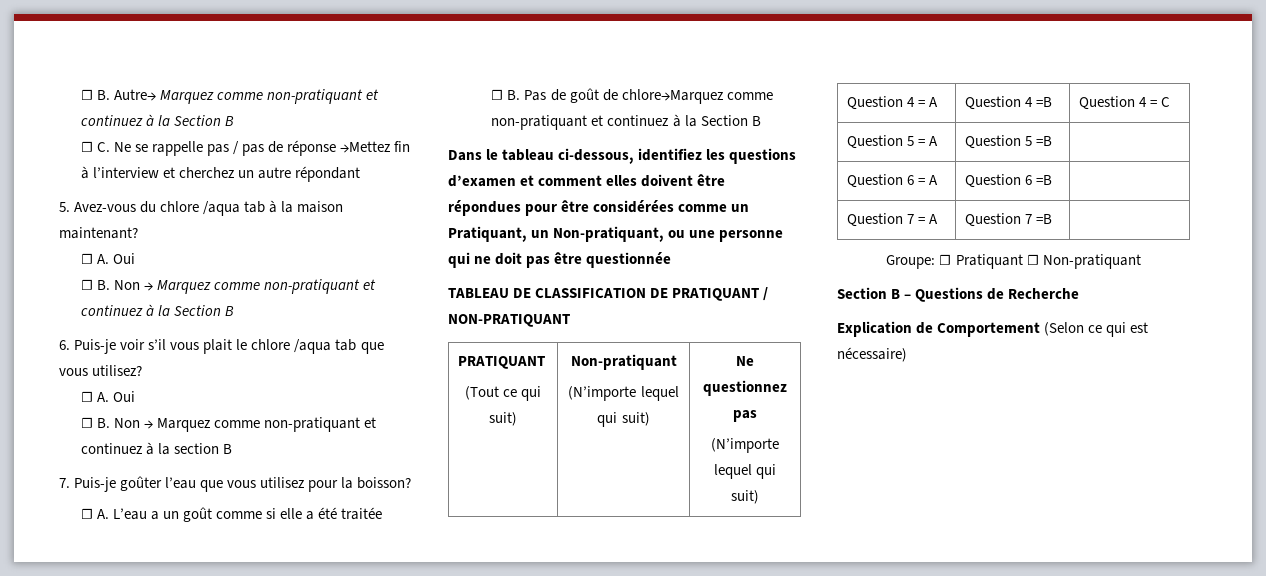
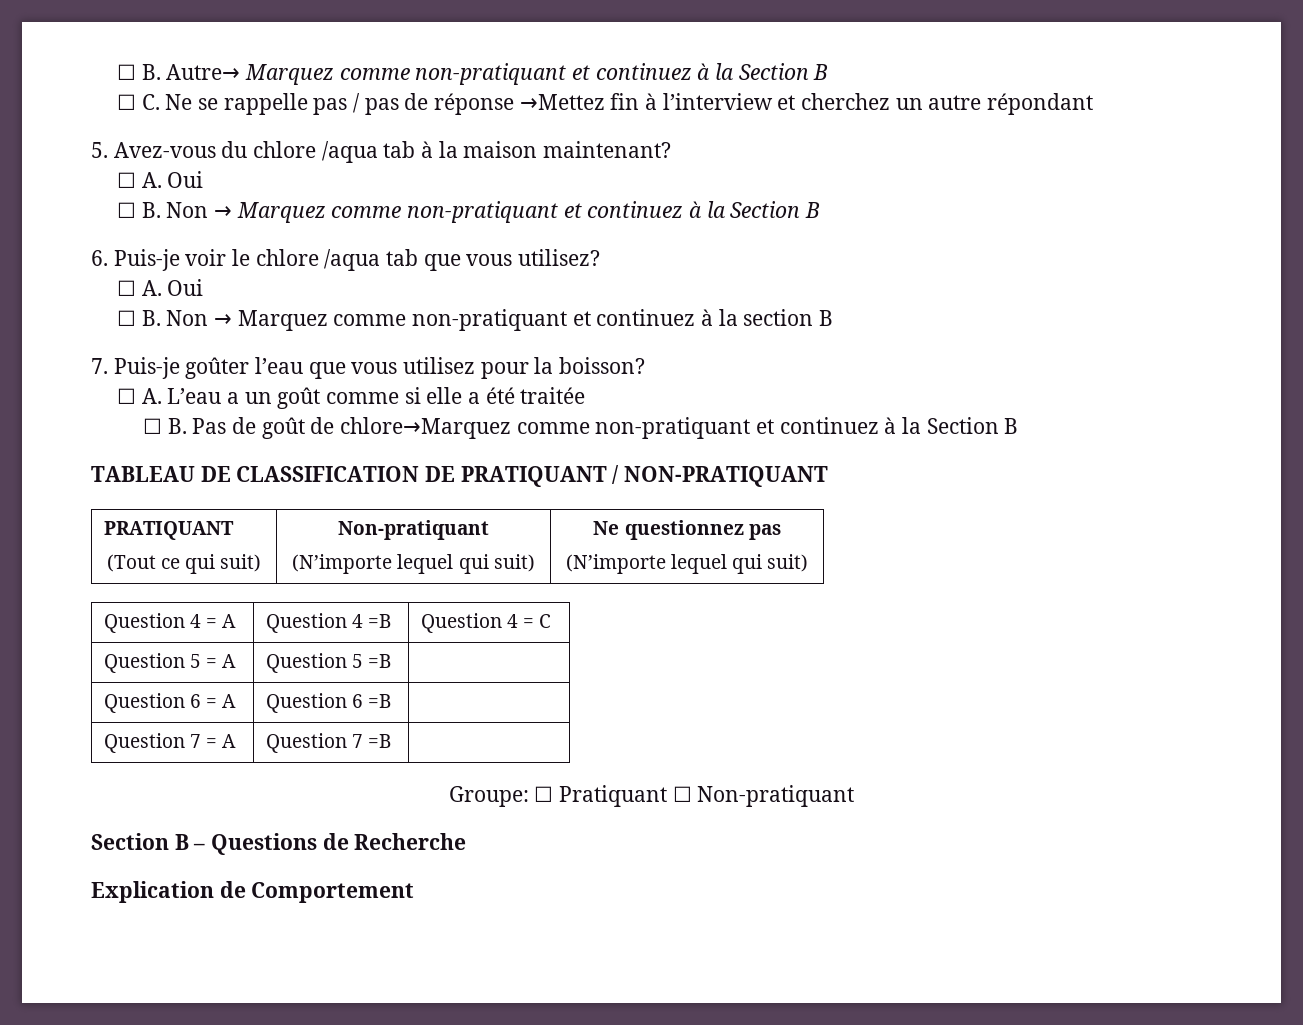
- 6. Puis-je voir s’il vous plait le chlore /aqua tab que vous utilisez?
+ 6. Puis-je voir le chlore /aqua tab que vous utilisez?
- Dans le tableau ci-dessous, identifiez les questions d’examen et comment elles doivent être répondues pour être considérées comme un Pratiquant, un Non-pratiquant, ou une personne qui ne doit pas être questionnée
- Explication de Comportement (Selon ce qui est nécessaire)
+ Explication de Comportement

